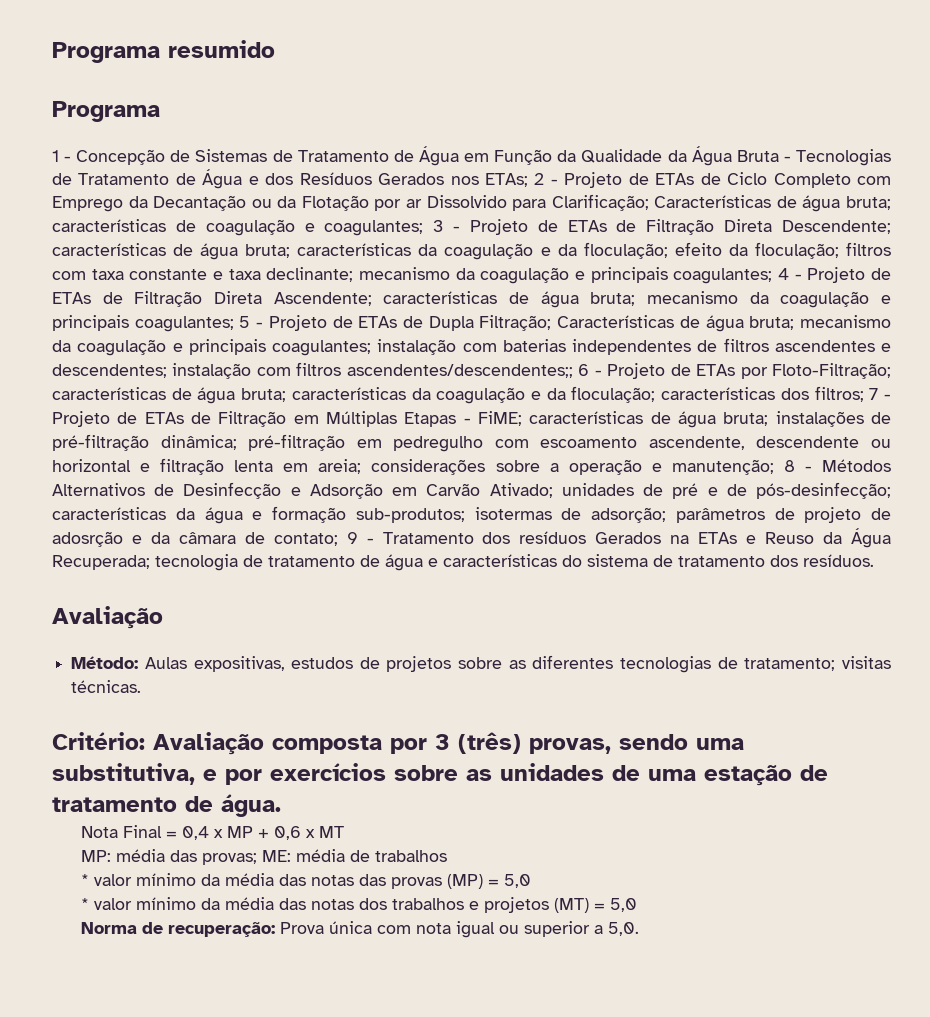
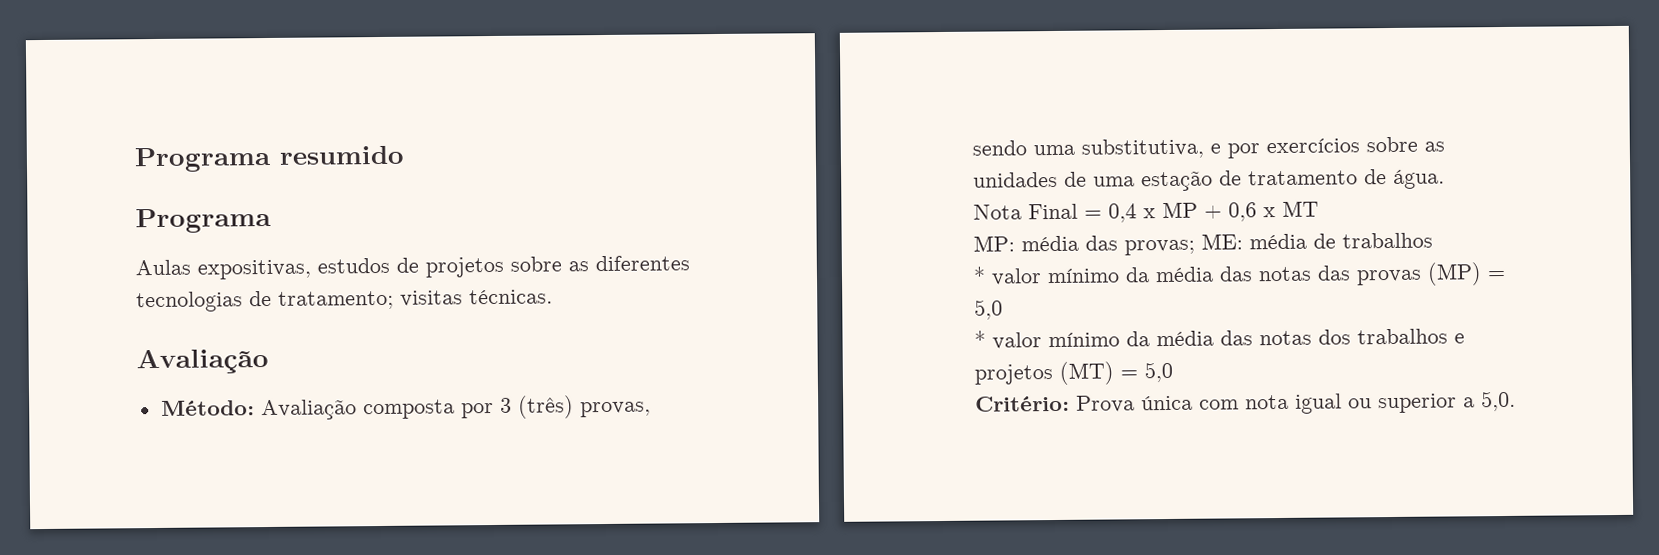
- 1 - Concepção de Sistemas de Tratamento de Água em Função da Qualidade da Água Bruta - Tecnologias de Tratamento de Água e dos Resíduos Gerados nos ETAs; 2 - Projeto de ETAs de Ciclo Completo com Emprego da Decantação ou da Flotação por ar Dissolvido para Clarificação; Características de água bruta; características de coagulação e coagulantes; 3 - Projeto de ETAs de Filtração Direta Descendente; características de água bruta; características da coagulação e da floculação; efeito da floculação; filtros com taxa constante e taxa declinante; mecanismo da coagulação e principais coagulantes; 4 - Projeto de ETAs de Filtração Direta Ascendente; características de água bruta; mecanismo da coagulação e principais coagulantes; 5 - Projeto de ETAs de Dupla Filtração; Características de água bruta; mecanismo da coagulação e principais coagulantes; instalação com baterias independentes de filtros ascendentes e descendentes; instalação com filtros ascendentes/descendentes;; 6 - Projeto de ETAs por Floto-Filtração; características de água bruta; características da coagulação e da floculação; características dos filtros; 7 - Projeto de ETAs de Filtração em Múltiplas Etapas - FiME; características de água bruta; instalações de pré-filtração dinâmica; pré-filtração em pedregulho com escoamento ascendente, descendente ou horizontal e filtração lenta em areia; considerações sobre a operação e manutenção; 8 - Métodos Alternativos de Desinfecção e Adsorção em Carvão Ativado; unidades de pré e de pós-desinfecção; características da água e formação sub-produtos; isotermas de adsorção; parâmetros de projeto de adosrção e da câmara de contato; 9 - Tratamento dos resíduos Gerados na ETAs e Reuso da Água Recuperada; tecnologia de tratamento de água e características do sistema de tratamento dos resíduos.
+ Aulas expositivas, estudos de projetos sobre as diferentes tecnologias de tratamento; visitas técnicas.
  Avaliação
- Método: Aulas expositivas, estudos de projetos sobre as diferentes tecnologias de tratamento; visitas técnicas.
- Critério: Avaliação composta por 3 (três) provas, sendo uma substitutiva, e por exercícios sobre as unidades de uma estação de tratamento de água.
+ Método: Avaliação composta por 3 (três) provas, sendo uma substitutiva, e por exercícios sobre as unidades de uma estação de tratamento de água.
- Norma de recuperação: Prova única com nota igual ou superior a 5,0.
+ Critério: Prova única com nota igual ou superior a 5,0.

